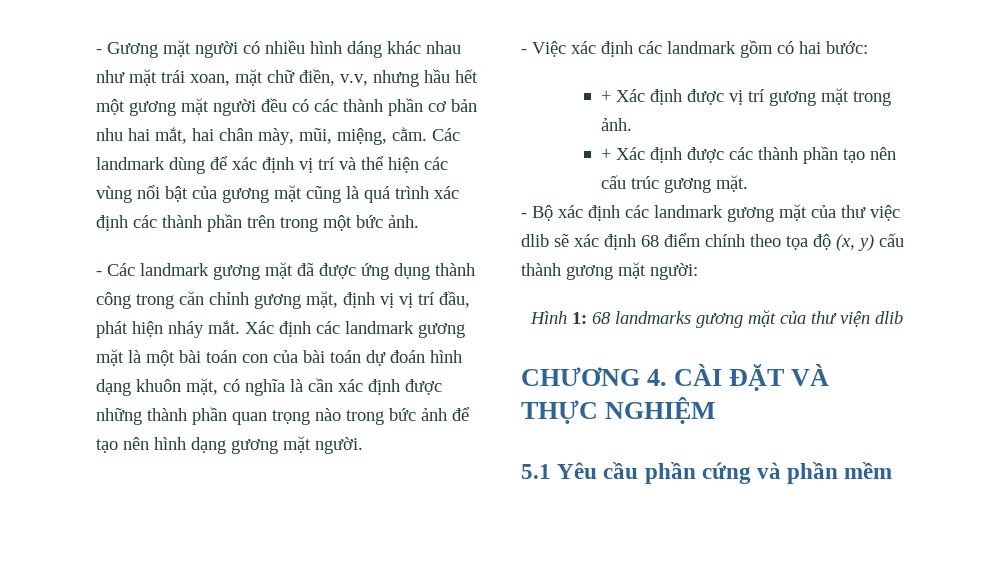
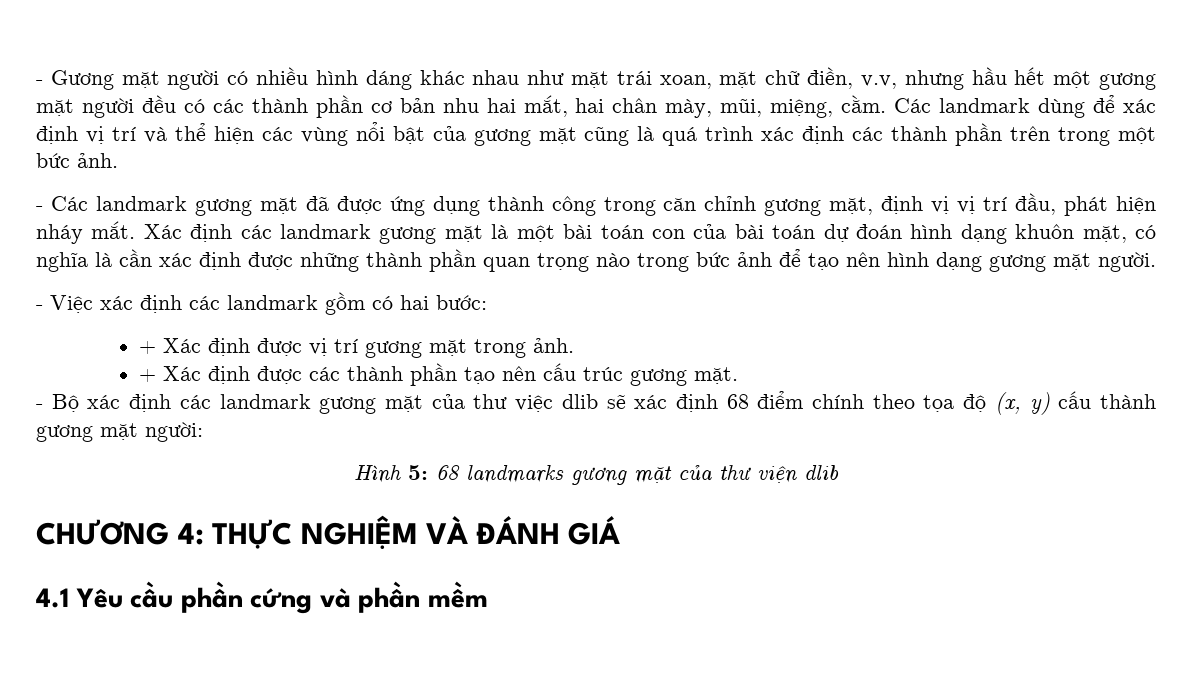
- Hình 1: 68 landmarks gương mặt của thư viện dlib
+ Hình 5: 68 landmarks gương mặt của thư viện dlib
- CHƯƠNG 4. CÀI ĐẶT VÀ THỰC NGHIỆM
- 5.1 Yêu cầu phần cứng và phần mềm
+ CHƯƠNG 4: THỰC NGHIỆM VÀ ĐÁNH GIÁ
+ 4.1 Yêu cầu phần cứng và phần mềm

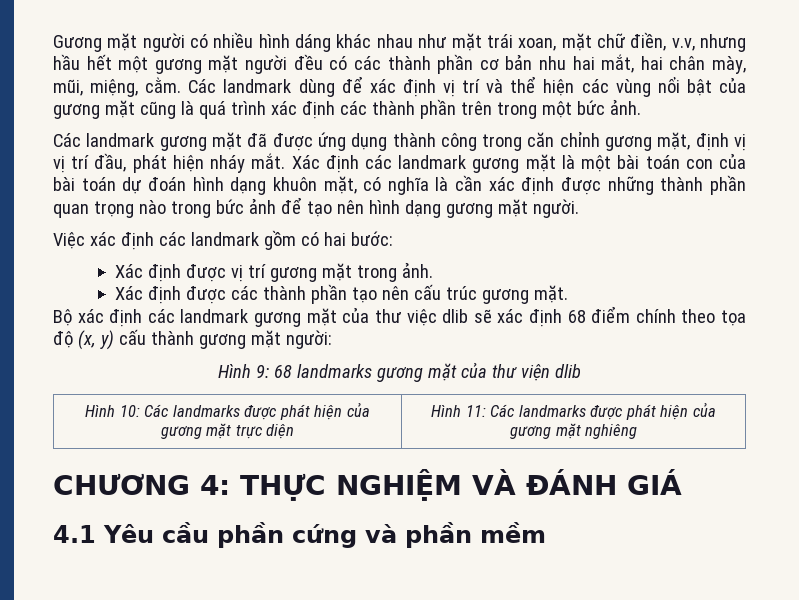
- - Gương mặt người có nhiều hình dáng khác nhau như mặt trái xoan, mặt chữ điền, v.v, nhưng hầu hết một gương mặt người đều có các thành phần cơ bản nhu hai mắt, hai chân mày, mũi, miệng, cằm.
+ Gương mặt người có nhiều hình dáng khác nhau như mặt trái xoan, mặt chữ điền, v.v, nhưng hầu hết một gương mặt người đều có các thành phần cơ bản nhu hai mắt, hai chân mày, mũi, miệng, cằm.
- - Các landmark gương mặt đã được ứng dụng thành công trong căn chỉnh gương mặt, định vị vị trí đầu, phát hiện nháy mắt.
+ Các landmark gương mặt đã được ứng dụng thành công trong căn chỉnh gương mặt, định vị vị trí đầu, phát hiện nháy mắt.
- - Việc xác định các landmark gồm có hai bước:
+ Việc xác định các landmark gồm có hai bước:
- + Xác định được vị trí gương mặt trong ảnh.
+ Xác định được vị trí gương mặt trong ảnh.
- + Xác định được các thành phần tạo nên cấu trúc gương mặt.
+ Xác định được các thành phần tạo nên cấu trúc gương mặt.
- - Bộ xác định các landmark gương mặt của thư việc dlib sẽ xác định 68 điểm chính theo tọa độ (x, y) cấu thành gương mặt người:
+ Bộ xác định các landmark gương mặt của thư việc dlib sẽ xác định 68 điểm chính theo tọa độ (x, y) cấu thành gương mặt người:
- Hình 5: 68 landmarks gương mặt của thư viện dlib
+ Hình 9: 68 landmarks gương mặt của thư viện dlib
+ Hình 10: Các landmarks được phát hiện của gương mặt trực diện | Hình 11: Các landmarks được phát hiện của gương mặt nghiêng

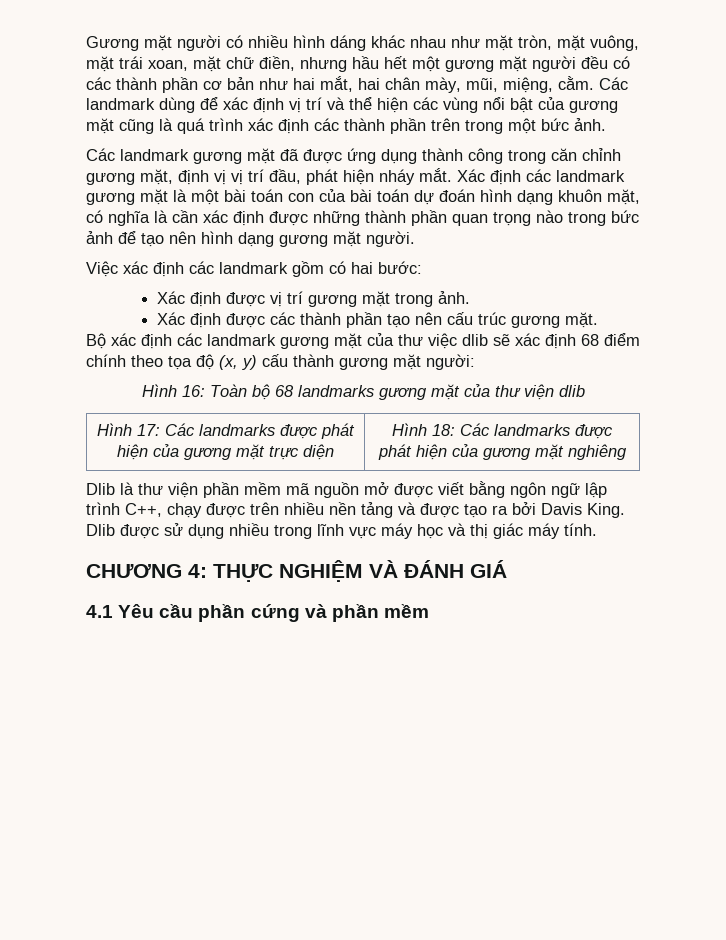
- Gương mặt người có nhiều hình dáng khác nhau như mặt trái xoan, mặt chữ điền, v.v, nhưng hầu hết một gương mặt người đều có các thành phần cơ bản nhu hai mắt, hai chân mày, mũi, miệng, cằm.
+ Gương mặt người có nhiều hình dáng khác nhau như mặt tròn, mặt vuông, mặt trái xoan, mặt chữ điền, nhưng hầu hết một gương mặt người đều có các thành phần cơ bản như hai mắt, hai chân mày, mũi, miệng, cằm.
- Hình 9: 68 landmarks gương mặt của thư viện dlib
+ Hình 16: Toàn bộ 68 landmarks gương mặt của thư viện dlib
- Hình 10: Các landmarks được phát hiện của gương mặt trực diện | Hình 11: Các landmarks được phát hiện của gương mặt nghiêng
+ Hình 17: Các landmarks được phát hiện của gương mặt trực diện | Hình 18: Các landmarks được phát hiện của gương mặt nghiêng
+ Dlib là thư viện phần mềm mã nguồn mở được viết bằng ngôn ngữ lập trình C++, chạy được trên nhiều nền tảng và được tạo ra bởi Davis King. Dlib được sử dụng nhiều trong lĩnh vực máy học và thị giác máy tính.

